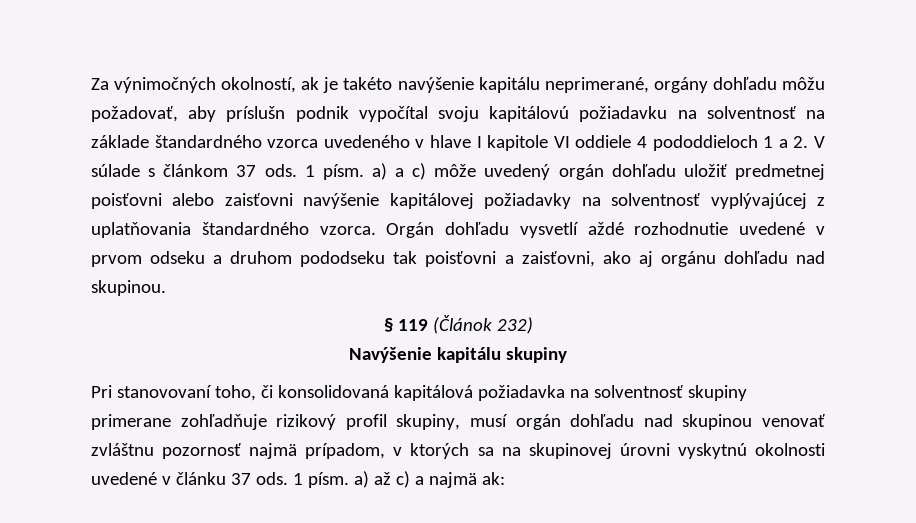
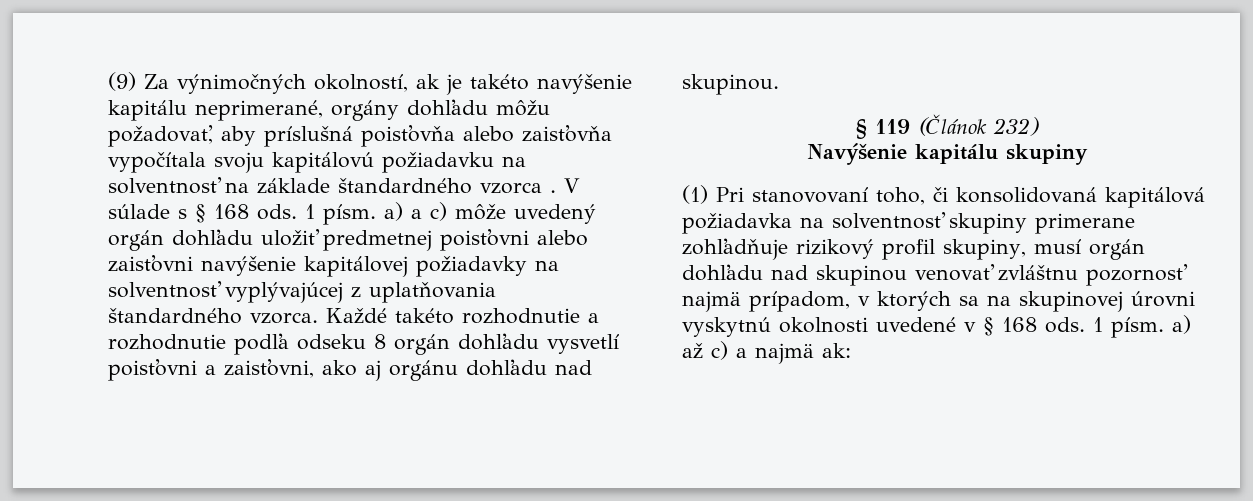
- Za výnimočných okolností, ak je takéto navýšenie kapitálu neprimerané, orgány dohľadu môžu požadovať, aby príslušn podnik vypočítal svoju kapitálovú požiadavku na solventnosť na základe štandardného vzorca uvedeného v hlave I kapitole VI oddiele 4 pododdieloch 1 a 2. V súlade s článkom 37 ods.
+ (9) Za výnimočných okolností, ak je takéto navýšenie kapitálu neprimerané, orgány dohľadu môžu požadovať, aby príslušná poisťovňa alebo zaisťovňa vypočítala svoju kapitálovú požiadavku na solventnosť na základe štandardného vzorca . V súlade s § 168 ods.
- Orgán dohľadu vysvetlí aždé rozhodnutie uvedené v prvom odseku a druhom pododseku tak poisťovni a zaisťovni, ako aj orgánu dohľadu nad skupinou.
+ Každé takéto rozhodnutie a rozhodnutie podľa odseku 8 orgán dohľadu vysvetlí poisťovni a zaisťovni, ako aj orgánu dohľadu nad skupinou.
- Pri stanovovaní toho, či konsolidovaná kapitálová požiadavka na solventnosť skupiny primerane zohľadňuje rizikový profil skupiny, musí orgán dohľadu nad skupinou venovať zvláštnu pozornosť najmä prípadom, v ktorých sa na skupinovej úrovni vyskytnú okolnosti uvedené v článku 37 ods.
+ (1) Pri stanovovaní toho, či konsolidovaná kapitálová požiadavka na solventnosť skupiny primerane zohľadňuje rizikový profil skupiny, musí orgán dohľadu nad skupinou venovať zvláštnu pozornosť najmä prípadom, v ktorých sa na skupinovej úrovni vyskytnú okolnosti uvedené v § 168 ods.

